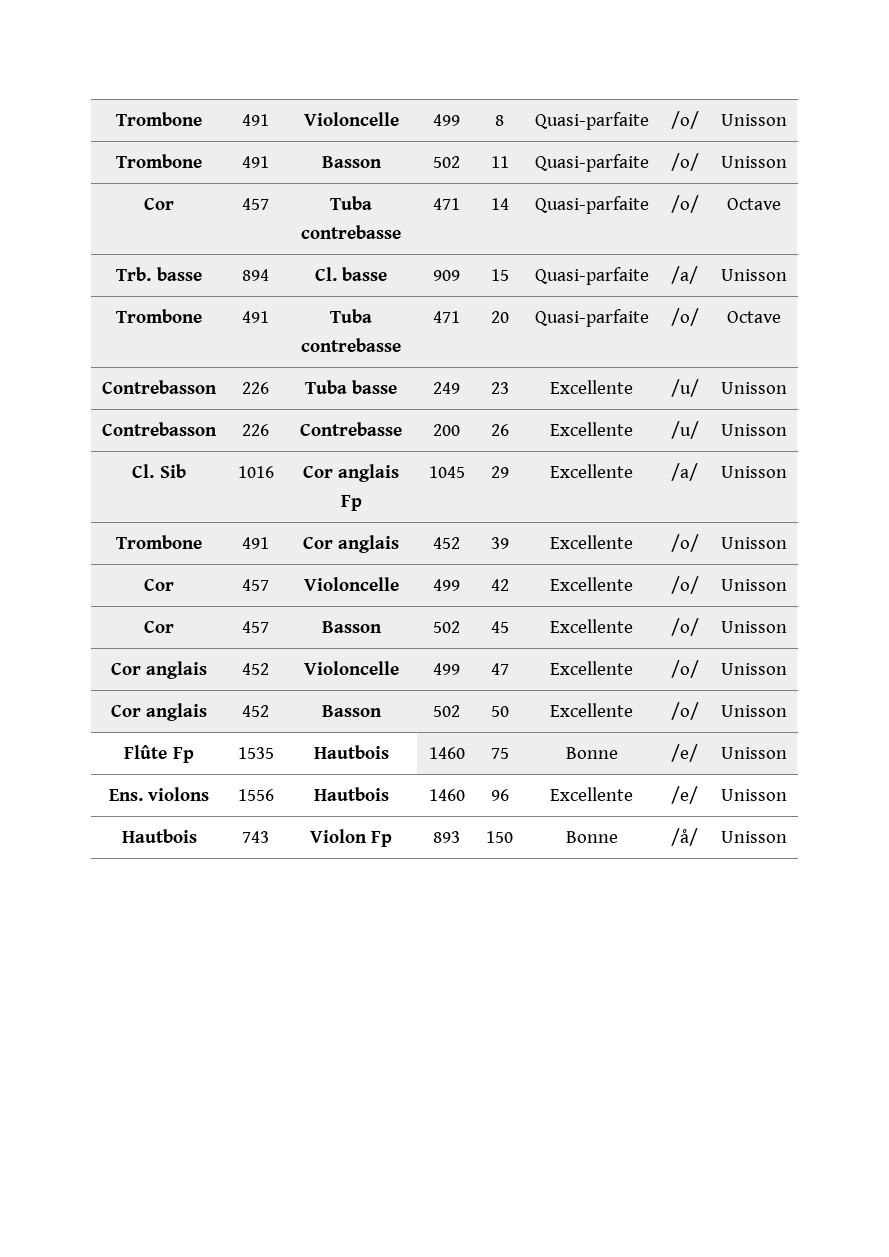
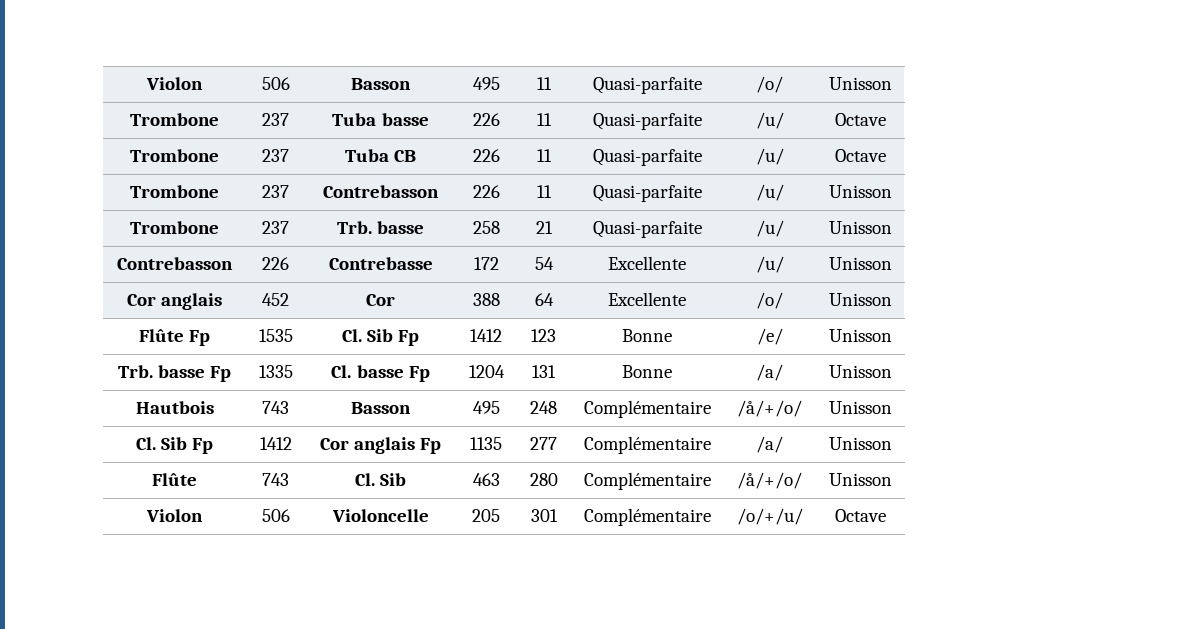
- Trombone | 491 | Violoncelle | 499 | 8 | Quasi-parfaite | /o/ | Unisson
+ Violon | 506 | Basson | 495 | 11 | Quasi-parfaite | /o/ | Unisson
- Trombone | 491 | Basson | 502 | 11 | Quasi-parfaite | /o/ | Unisson
- Cor | 457 | Tuba contrebasse | 471 | 14 | Quasi-parfaite | /o/ | Octave
- Trb. basse | 894 | Cl. basse | 909 | 15 | Quasi-parfaite | /a/ | Unisson
- Trombone | 491 | Tuba contrebasse | 471 | 20 | Quasi-parfaite | /o/ | Octave
- Contrebasson | 226 | Tuba basse | 249 | 23 | Excellente | /u/ | Unisson
+ Trombone | 237 | Tuba basse | 226 | 11 | Quasi-parfaite | /u/ | Octave
+ Trombone | 237 | Tuba CB | 226 | 11 | Quasi-parfaite | /u/ | Octave
+ Trombone | 237 | Contrebasson | 226 | 11 | Quasi-parfaite | /u/ | Unisson
+ Trombone | 237 | Trb. basse | 258 | 21 | Quasi-parfaite | /u/ | Unisson
- Contrebasson | 226 | Contrebasse | 200 | 26 | Excellente | /u/ | Unisson
- Cl. Sib | 1016 | Cor anglais Fp | 1045 | 29 | Excellente | /a/ | Unisson
- Trombone | 491 | Cor anglais | 452 | 39 | Excellente | /o/ | Unisson
- Cor | 457 | Violoncelle | 499 | 42 | Excellente | /o/ | Unisson
- Cor | 457 | Basson | 502 | 45 | Excellente | /o/ | Unisson
- Cor anglais | 452 | Violoncelle | 499 | 47 | Excellente | /o/ | Unisson
- Cor anglais | 452 | Basson | 502 | 50 | Excellente | /o/ | Unisson
+ Contrebasson | 226 | Contrebasse | 172 | 54 | Excellente | /u/ | Unisson
+ Cor anglais | 452 | Cor | 388 | 64 | Excellente | /o/ | Unisson
- Flûte Fp | 1535 | Hautbois | 1460 | 75 | Bonne | /e/ | Unisson
- Ens. violons | 1556 | Hautbois | 1460 | 96 | Excellente | /e/ | Unisson
- Hautbois | 743 | Violon Fp | 893 | 150 | Bonne | /å/ | Unisson
+ Flûte Fp | 1535 | Cl. Sib Fp | 1412 | 123 | Bonne | /e/ | Unisson
+ Trb. basse Fp | 1335 | Cl. basse Fp | 1204 | 131 | Bonne | /a/ | Unisson
+ Hautbois | 743 | Basson | 495 | 248 | Complémentaire | /å/+/o/ | Unisson
+ Cl. Sib Fp | 1412 | Cor anglais Fp | 1135 | 277 | Complémentaire | /a/ | Unisson
+ Flûte | 743 | Cl. Sib | 463 | 280 | Complémentaire | /å/+/o/ | Unisson
+ Violon | 506 | Violoncelle | 205 | 301 | Complémentaire | /o/+/u/ | Octave

